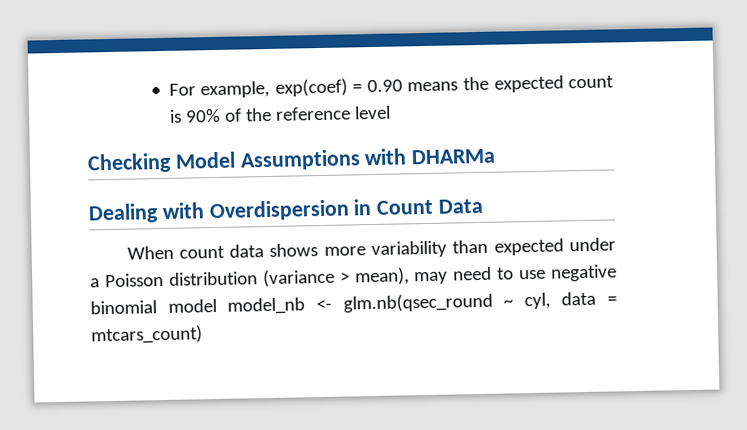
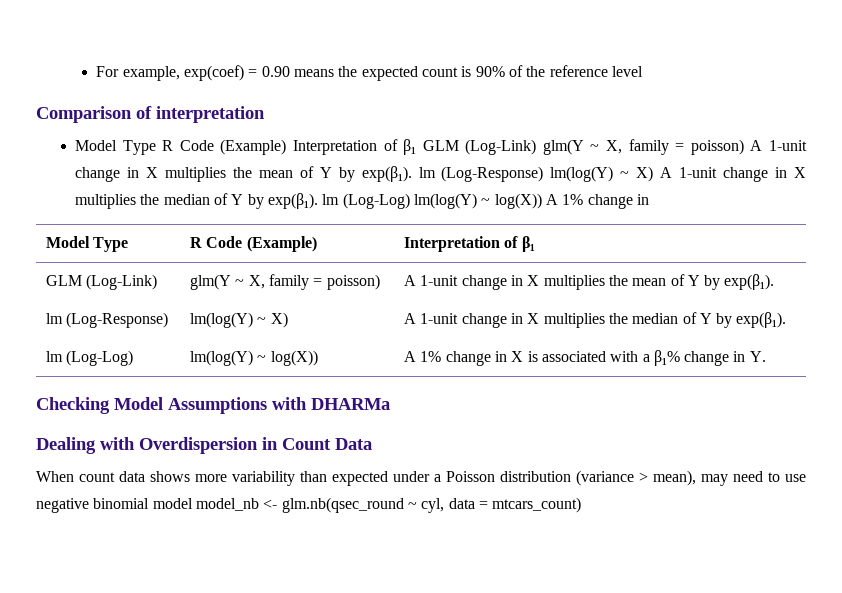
+ Comparison of interpretation
+ Model Type R Code (Example) Interpretation of β₁ GLM (Log-Link) glm(Y ~ X, family = poisson) A 1-unit change in X multiplies the mean of Y by exp(β₁). lm (Log-Response) lm(log(Y) ~ X) A 1-unit change in X multiplies the median of Y by exp(β₁). lm (Log-Log) lm(log(Y) ~ log(X)) A 1% change in
+ Model Type | R Code (Example) | Interpretation of β₁
+ GLM (Log-Link) | glm(Y ~ X, family = poisson) | A 1-unit change in X multiplies the mean of Y by exp(β₁).
+ lm (Log-Response) | lm(log(Y) ~ X) | A 1-unit change in X multiplies the median of Y by exp(β₁).
+ lm (Log-Log) | lm(log(Y) ~ log(X)) | A 1% change in X is associated with a β₁% change in Y.

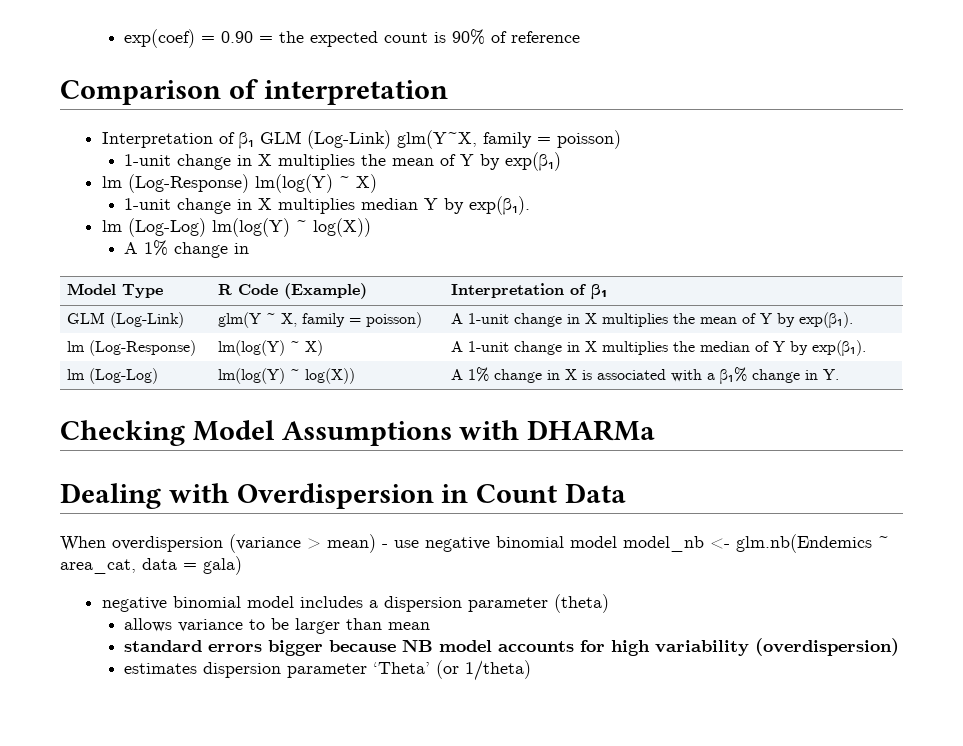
- For example, exp(coef) = 0.90 means the expected count is 90% of the reference level
+ exp(coef) = 0.90 = the expected count is 90% of reference
- Model Type R Code (Example) Interpretation of β₁ GLM (Log-Link) glm(Y ~ X, family = poisson) A 1-unit change in X multiplies the mean of Y by exp(β₁). lm (Log-Response) lm(log(Y) ~ X) A 1-unit change in X multiplies the median of Y by exp(β₁). lm (Log-Log) lm(log(Y) ~ log(X)) A 1% change in
+ Interpretation of β₁ GLM (Log-Link) glm(Y~X, family = poisson)
+ 1-unit change in X multiplies the mean of Y by exp(β₁)
+ lm (Log-Response) lm(log(Y) ~ X)
+ 1-unit change in X multiplies median Y by exp(β₁).
+ lm (Log-Log) lm(log(Y) ~ log(X))
+ A 1% change in
- When count data shows more variability than expected under a Poisson distribution (variance > mean), may need to use negative binomial model model_nb <- glm.nb(qsec_round ~ cyl, data = mtcars_count)
+ When overdispersion (variance > mean) - use negative binomial model model_nb <- glm.nb(Endemics ~ area_cat, data = gala)
+ negative binomial model includes a dispersion parameter (theta)
+ allows variance to be larger than mean
+ standard errors bigger because NB model accounts for high variability (overdispersion)
+ estimates dispersion parameter ‘Theta’ (or 1/theta)

